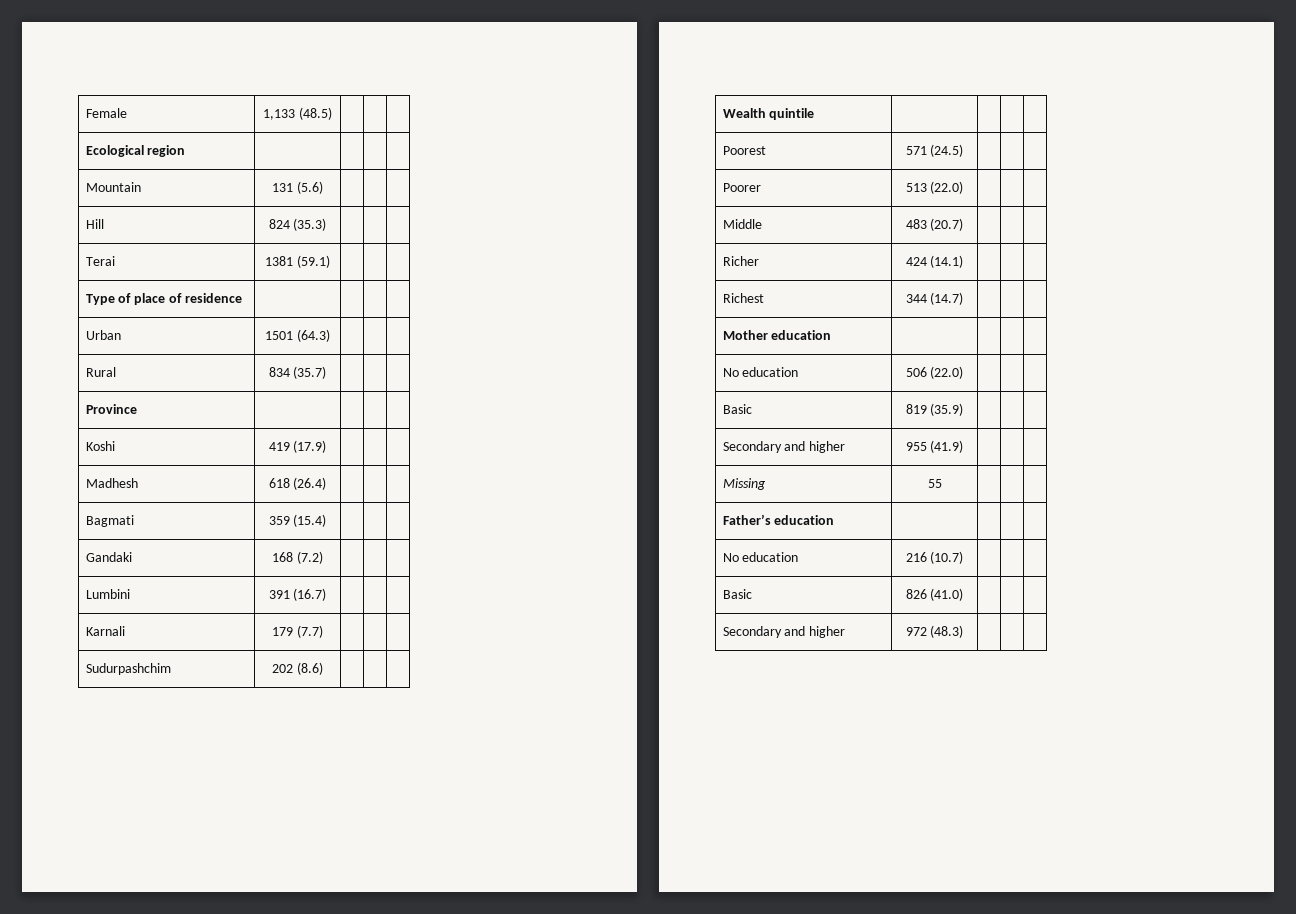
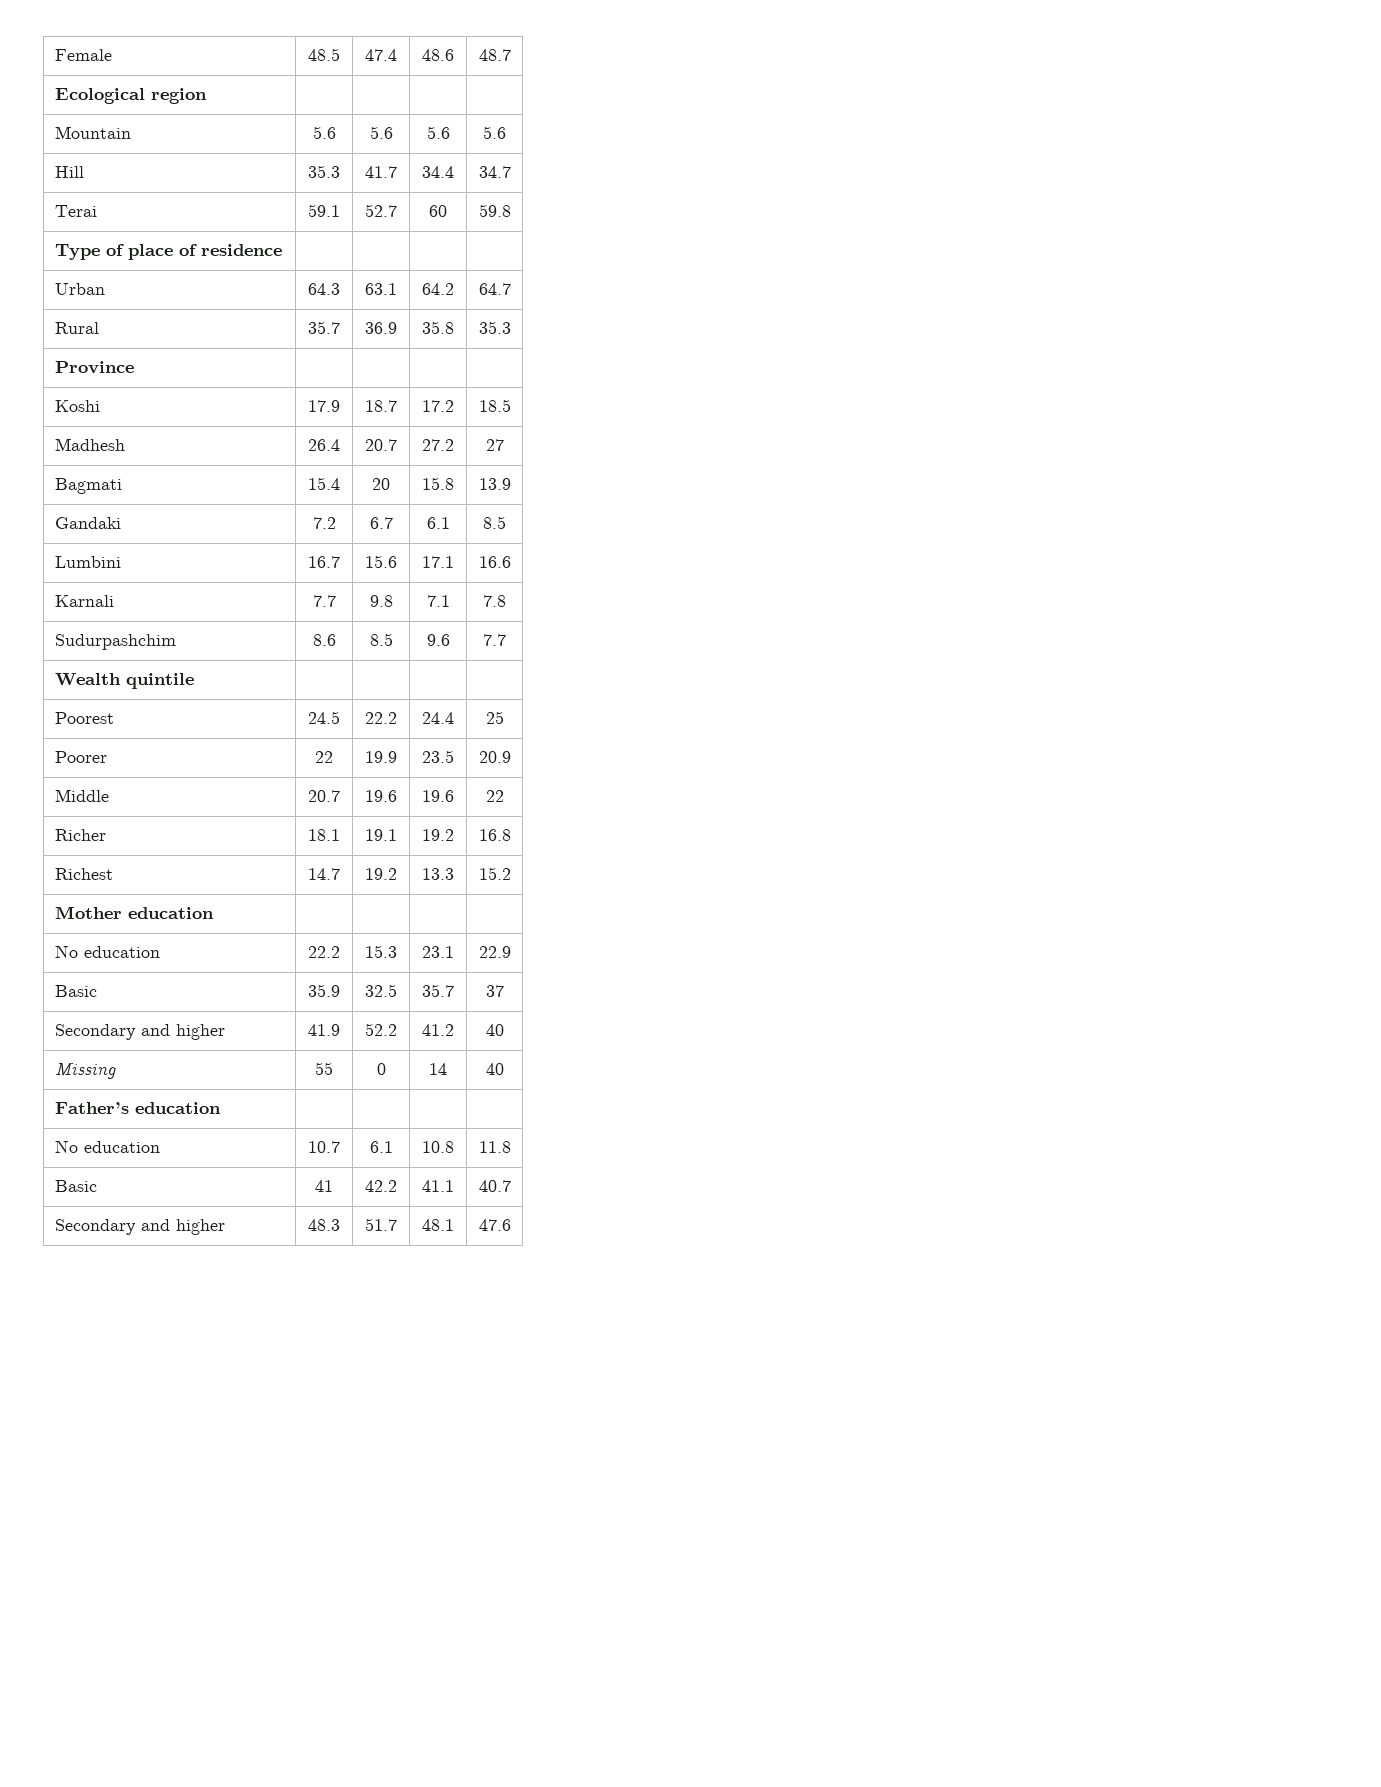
- Female | 1,133 (48.5) | | |
+ Female | 48.5 | 47.4 | 48.6 | 48.7
- Mountain | 131 (5.6) | | |
- Hill | 824 (35.3) | | |
- Terai | 1381 (59.1) | | |
+ Mountain | 5.6 | 5.6 | 5.6 | 5.6
+ Hill | 35.3 | 41.7 | 34.4 | 34.7
+ Terai | 59.1 | 52.7 | 60 | 59.8
- Urban | 1501 (64.3) | | |
- Rural | 834 (35.7) | | |
+ Urban | 64.3 | 63.1 | 64.2 | 64.7
+ Rural | 35.7 | 36.9 | 35.8 | 35.3
  Province | | | |
- Koshi | 419 (17.9) | | |
- Madhesh | 618 (26.4) | | |
- Bagmati | 359 (15.4) | | |
- Gandaki | 168 (7.2) | | |
- Lumbini | 391 (16.7) | | |
- Karnali | 179 (7.7) | | |
- Sudurpashchim | 202 (8.6) | | |
+ Koshi | 17.9 | 18.7 | 17.2 | 18.5
+ Madhesh | 26.4 | 20.7 | 27.2 | 27
+ Bagmati | 15.4 | 20 | 15.8 | 13.9
+ Gandaki | 7.2 | 6.7 | 6.1 | 8.5
+ Lumbini | 16.7 | 15.6 | 17.1 | 16.6
+ Karnali | 7.7 | 9.8 | 7.1 | 7.8
+ Sudurpashchim | 8.6 | 8.5 | 9.6 | 7.7
  Wealth quintile | | | |
- Poorest | 571 (24.5) | | |
- Poorer | 513 (22.0) | | |
- Middle | 483 (20.7) | | |
- Richer | 424 (14.1) | | |
- Richest | 344 (14.7) | | |
+ Poorest | 24.5 | 22.2 | 24.4 | 25
+ Poorer | 22 | 19.9 | 23.5 | 20.9
+ Middle | 20.7 | 19.6 | 19.6 | 22
+ Richer | 18.1 | 19.1 | 19.2 | 16.8
+ Richest | 14.7 | 19.2 | 13.3 | 15.2
  Mother education | | | |
- No education | 506 (22.0) | | |
- Basic | 819 (35.9) | | |
- Secondary and higher | 955 (41.9) | | |
+ No education | 22.2 | 15.3 | 23.1 | 22.9
+ Basic | 35.9 | 32.5 | 35.7 | 37
+ Secondary and higher | 41.9 | 52.2 | 41.2 | 40
- Missing | 55 | | |
+ Missing | 55 | 0 | 14 | 40
- No education | 216 (10.7) | | |
- Basic | 826 (41.0) | | |
- Secondary and higher | 972 (48.3) | | |
+ No education | 10.7 | 6.1 | 10.8 | 11.8
+ Basic | 41 | 42.2 | 41.1 | 40.7
+ Secondary and higher | 48.3 | 51.7 | 48.1 | 47.6

